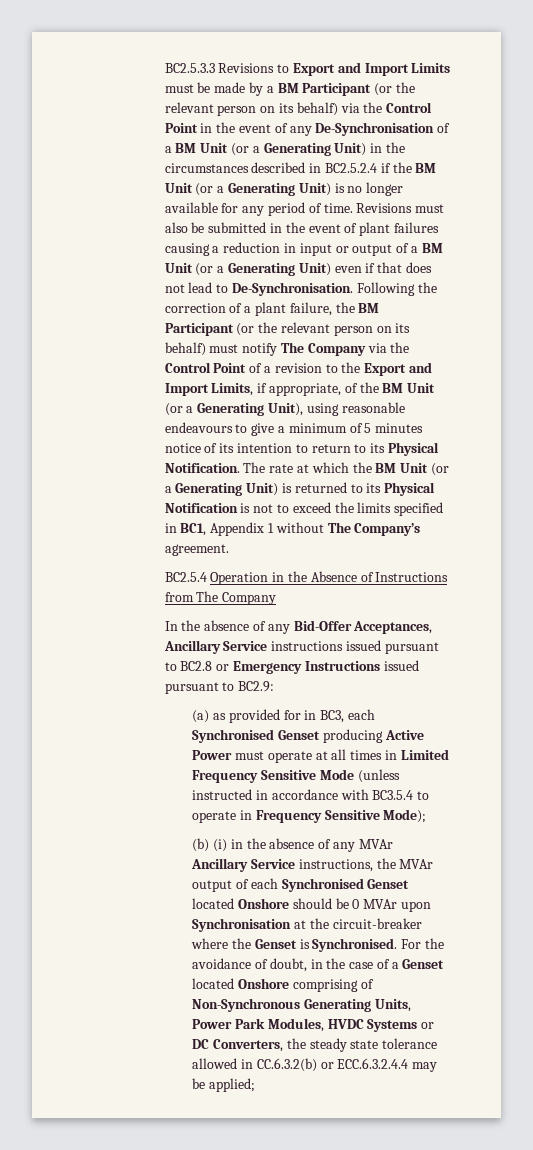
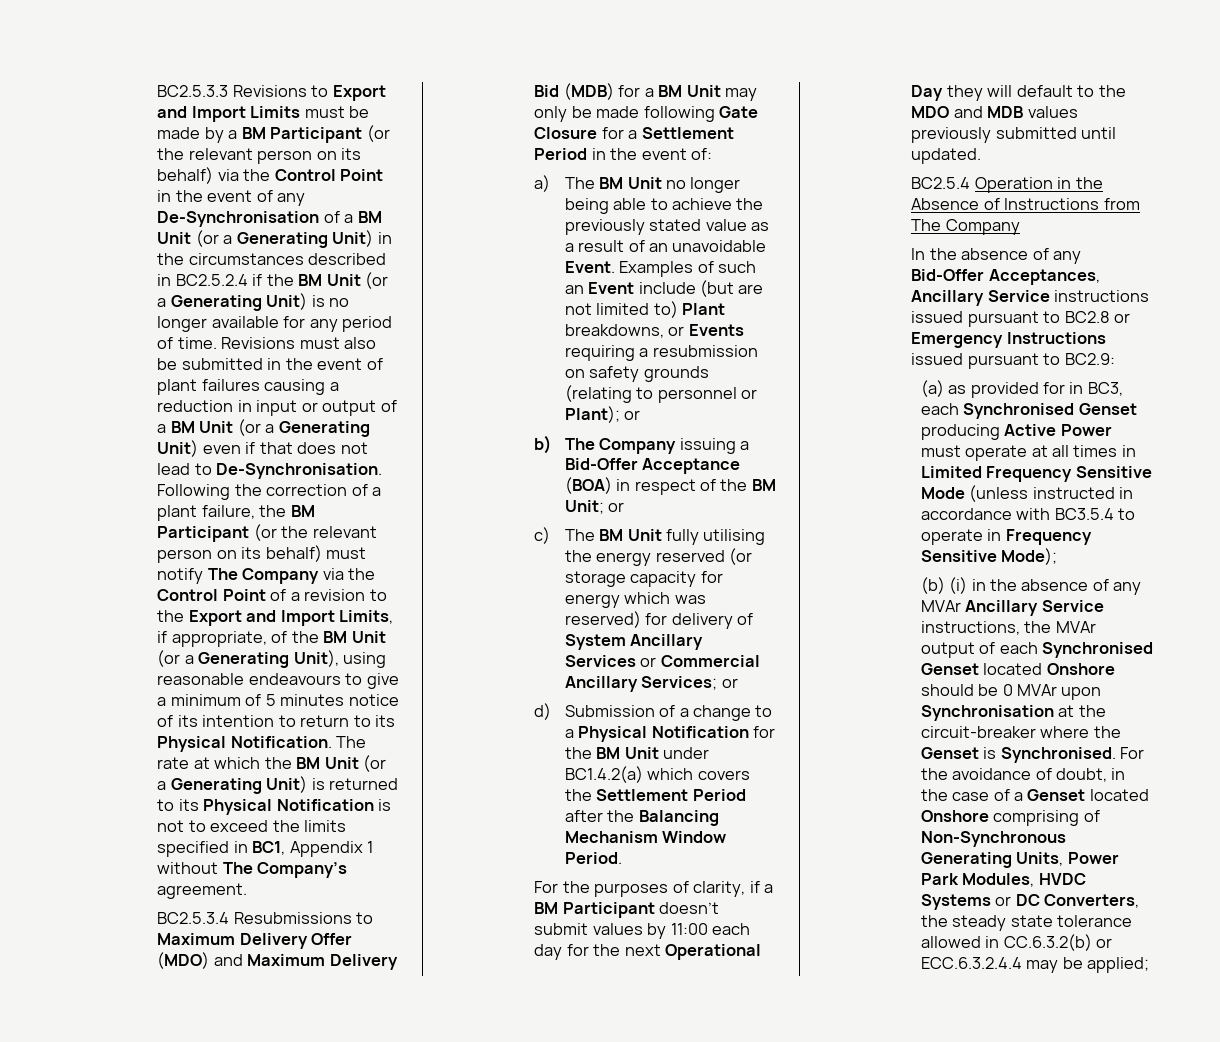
+ BC2.5.3.4 Resubmissions to Maximum Delivery Offer (MDO) and Maximum Delivery Bid (MDB) for a BM Unit may only be made following Gate Closure for a Settlement Period in the event of:
+ a) The BM Unit no longer being able to achieve the previously stated value as a result of an unavoidable Event. Examples of such an Event include (but are not limited to) Plant breakdowns, or Events requiring a resubmission on safety grounds (relating to personnel or Plant); or
+ b) The Company issuing a Bid-Offer Acceptance (BOA) in respect of the BM Unit; or
+ c) The BM Unit fully utilising the energy reserved (or storage capacity for energy which was reserved) for delivery of System Ancillary Services or Commercial Ancillary Services; or
+ d) Submission of a change to a Physical Notification for the BM Unit under BC1.4.2(a) which covers the Settlement Period after the Balancing Mechanism Window Period.
+ For the purposes of clarity, if a BM Participant doesn’t submit values by 11:00 each day for the next Operational Day they will default to the MDO and MDB values previously submitted until updated.

